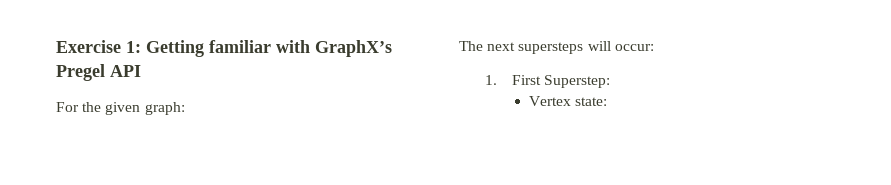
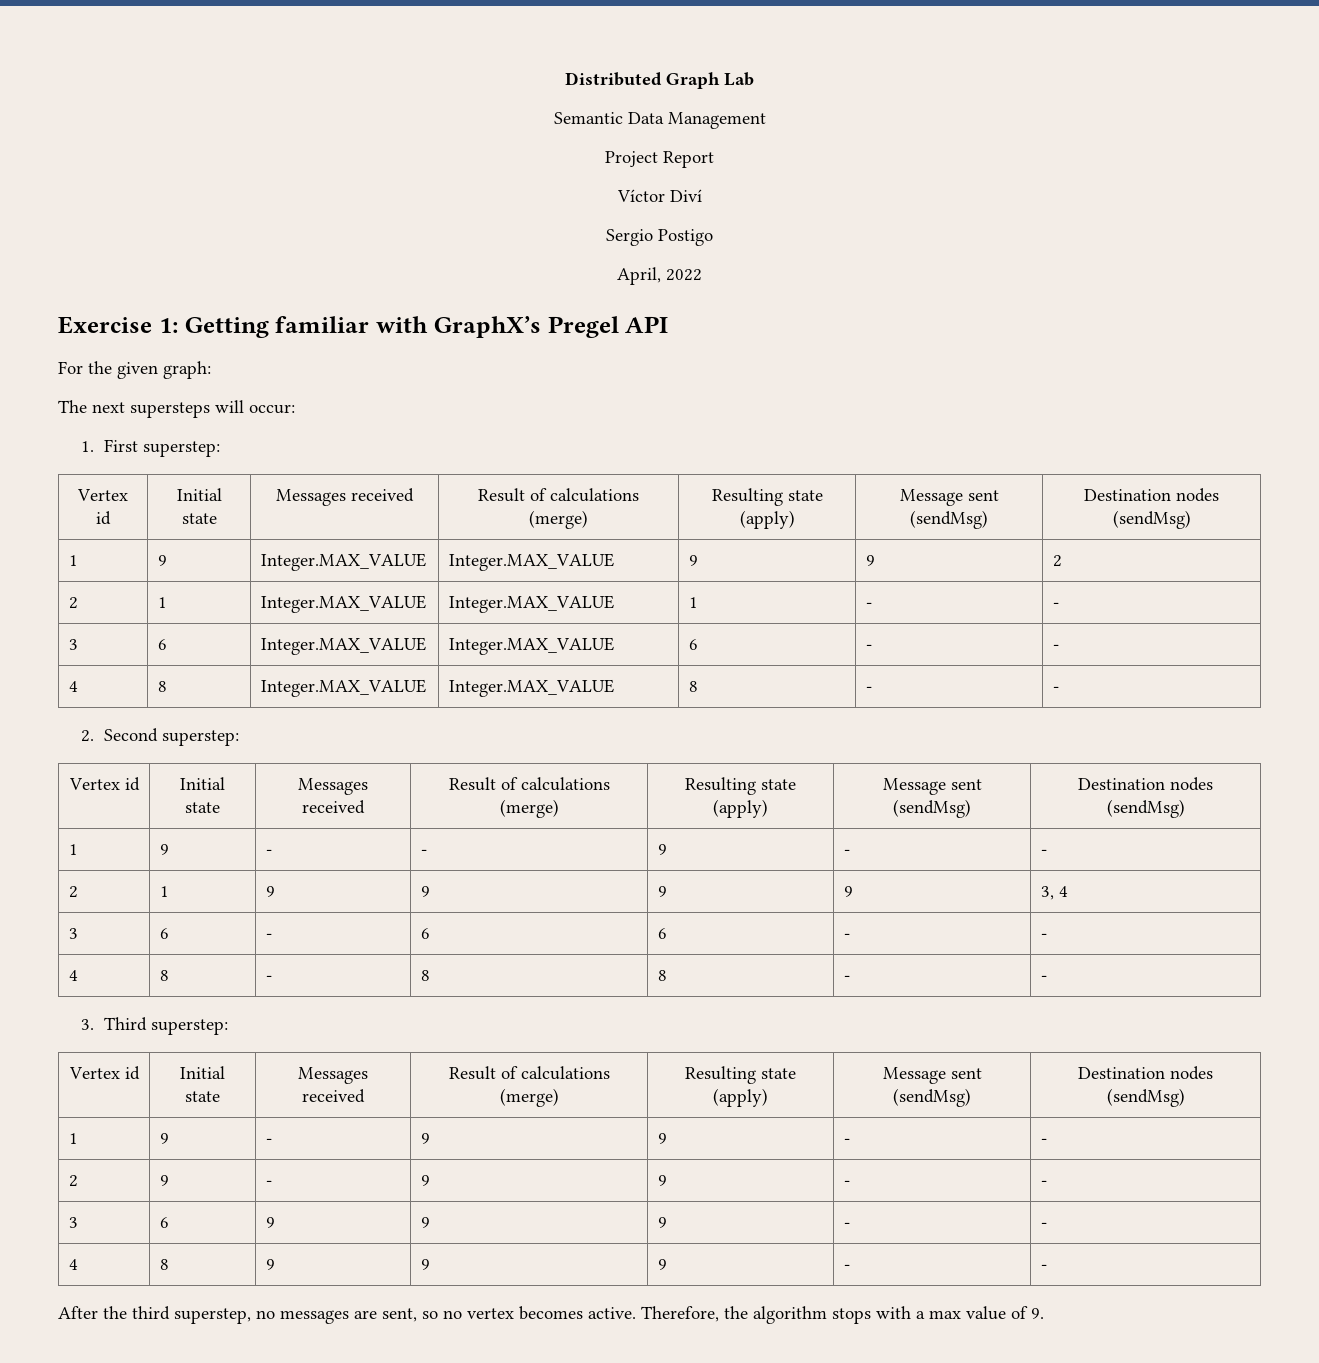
+ Distributed Graph Lab
+ Semantic Data Management
+ Project Report
+ Víctor Diví
+ Sergio Postigo
+ April, 2022
- 1. First Superstep:
- Vertex state:
+ 1. First superstep:
+ Vertex id | Initial state | Messages received | Result of calculations (merge) | Resulting state (apply) | Message sent (sendMsg) | Destination nodes (sendMsg)
+ 1 | 9 | Integer.MAX_VALUE | Integer.MAX_VALUE | 9 | 9 | 2
+ 2 | 1 | Integer.MAX_VALUE | Integer.MAX_VALUE | 1 | - | -
+ 3 | 6 | Integer.MAX_VALUE | Integer.MAX_VALUE | 6 | - | -
+ 4 | 8 | Integer.MAX_VALUE | Integer.MAX_VALUE | 8 | - | -
+ 2. Second superstep:
+ Vertex id | Initial state | Messages received | Result of calculations (merge) | Resulting state (apply) | Message sent (sendMsg) | Destination nodes (sendMsg)
+ 1 | 9 | - | - | 9 | - | -
+ 2 | 1 | 9 | 9 | 9 | 9 | 3, 4
+ 3 | 6 | - | 6 | 6 | - | -
+ 4 | 8 | - | 8 | 8 | - | -
+ 3. Third superstep:
+ Vertex id | Initial state | Messages received | Result of calculations (merge) | Resulting state (apply) | Message sent (sendMsg) | Destination nodes (sendMsg)
+ 1 | 9 | - | 9 | 9 | - | -
+ 2 | 9 | - | 9 | 9 | - | -
+ 3 | 6 | 9 | 9 | 9 | - | -
+ 4 | 8 | 9 | 9 | 9 | - | -
+ After the third superstep, no messages are sent, so no vertex becomes active. Therefore, the algorithm stops with a max value of 9.

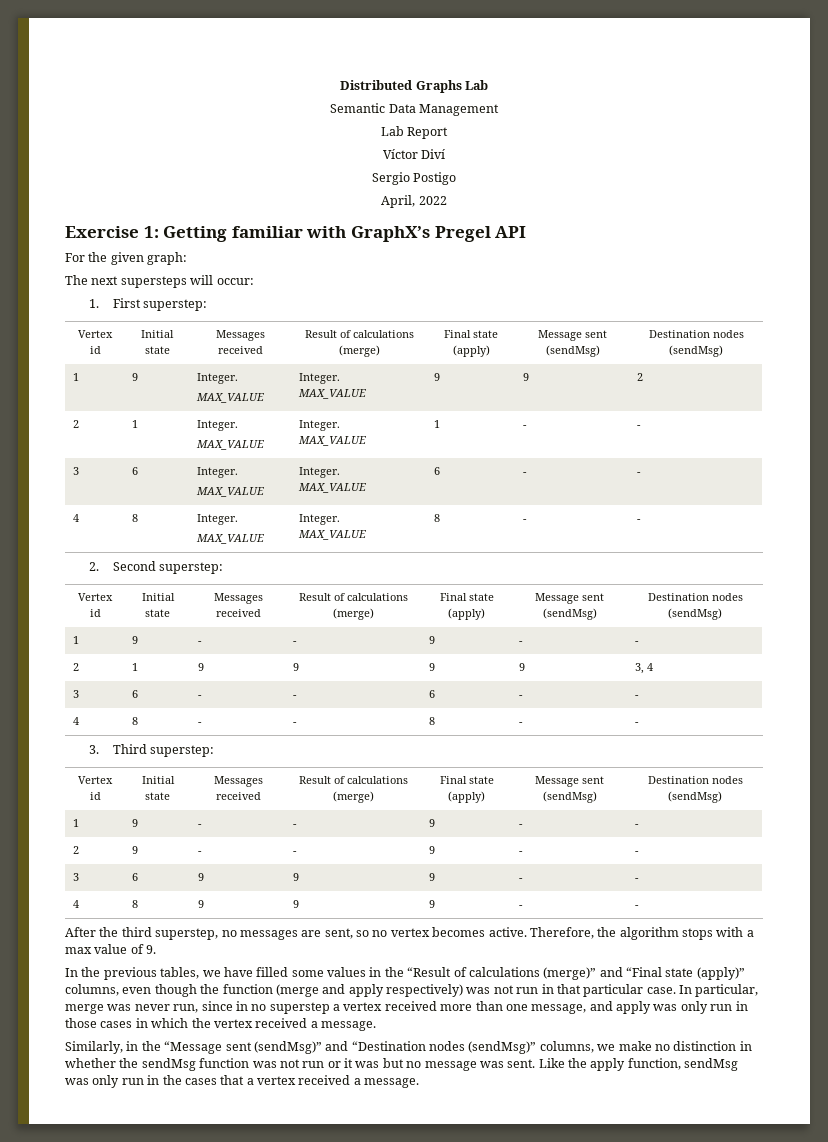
- Distributed Graph Lab
+ Distributed Graphs Lab
- Project Report
+ Lab Report
  1. First superstep:
- Vertex id | Initial state | Messages received | Result of calculations (merge) | Resulting state (apply) | Message sent (sendMsg) | Destination nodes (sendMsg)
+ Vertex id | Initial state | Messages received | Result of calculations (merge) | Final state (apply) | Message sent (sendMsg) | Destination nodes (sendMsg)
- 1 | 9 | Integer.MAX_VALUE | Integer.MAX_VALUE | 9 | 9 | 2
+ 1 | 9 | Integer.
+ MAX_VALUE | Integer.
+ MAX_VALUE | 9 | 9 | 2
- 2 | 1 | Integer.MAX_VALUE | Integer.MAX_VALUE | 1 | - | -
+ 2 | 1 | Integer.
+ MAX_VALUE | Integer.
+ MAX_VALUE | 1 | - | -
- 3 | 6 | Integer.MAX_VALUE | Integer.MAX_VALUE | 6 | - | -
- 4 | 8 | Integer.MAX_VALUE | Integer.MAX_VALUE | 8 | - | -
+ 3 | 6 | Integer.
+ MAX_VALUE | Integer.
+ MAX_VALUE | 6 | - | -
+ 4 | 8 | Integer.
+ MAX_VALUE | Integer.
+ MAX_VALUE | 8 | - | -
  2. Second superstep:
- Vertex id | Initial state | Messages received | Result of calculations (merge) | Resulting state (apply) | Message sent (sendMsg) | Destination nodes (sendMsg)
+ Vertex id | Initial state | Messages received | Result of calculations (merge) | Final state (apply) | Message sent (sendMsg) | Destination nodes (sendMsg)
- 3 | 6 | - | 6 | 6 | - | -
+ 3 | 6 | - | - | 6 | - | -
- 4 | 8 | - | 8 | 8 | - | -
+ 4 | 8 | - | - | 8 | - | -
  3. Third superstep:
- Vertex id | Initial state | Messages received | Result of calculations (merge) | Resulting state (apply) | Message sent (sendMsg) | Destination nodes (sendMsg)
- 1 | 9 | - | 9 | 9 | - | -
+ Vertex id | Initial state | Messages received | Result of calculations (merge) | Final state (apply) | Message sent (sendMsg) | Destination nodes (sendMsg)
+ 1 | 9 | - | - | 9 | - | -
- 2 | 9 | - | 9 | 9 | - | -
+ 2 | 9 | - | - | 9 | - | -
+ In the previous tables, we have filled some values in the “Result of calculations (merge)” and “Final state (apply)” columns, even though the function (merge and apply respectively) was not run in that particular case. In particular, merge was never run, since in no superstep a vertex received more than one message, and apply was only run in those cases in which the vertex received a message.
+ Similarly, in the “Message sent (sendMsg)” and “Destination nodes (sendMsg)” columns, we make no distinction in whether the sendMsg function was not run or it was but no message was sent. Like the apply function, sendMsg was only run in the cases that a vertex received a message.

